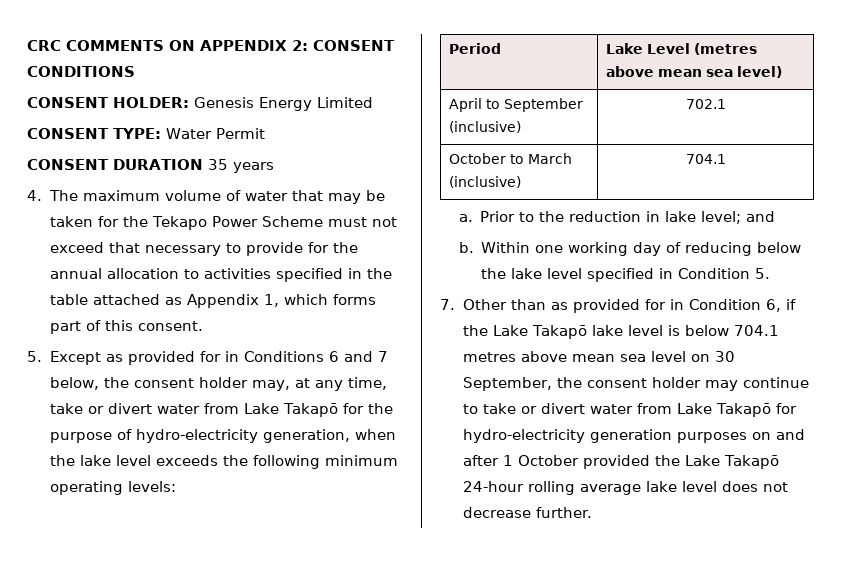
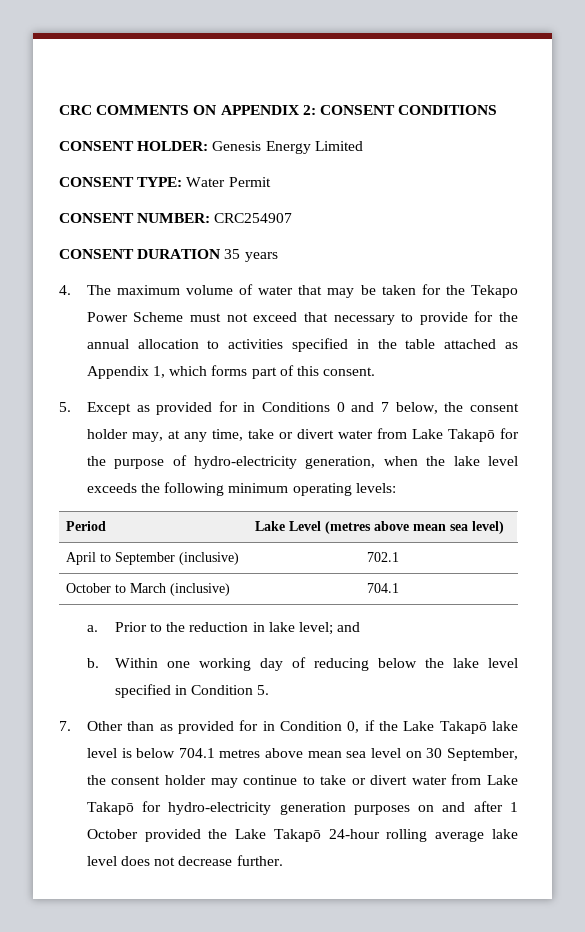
+ CONSENT NUMBER: CRC254907
- 5. Except as provided for in Conditions 6 and 7 below, the consent holder may, at any time, take or divert water from Lake Takapō for the purpose of hydro-electricity generation, when the lake level exceeds the following minimum operating levels:
+ 5. Except as provided for in Conditions 0 and 7 below, the consent holder may, at any time, take or divert water from Lake Takapō for the purpose of hydro-electricity generation, when the lake level exceeds the following minimum operating levels:
- 7. Other than as provided for in Condition 6, if the Lake Takapō lake level is below 704.1 metres above mean sea level on 30 September, the consent holder may continue to take or divert water from Lake Takapō for hydro-electricity generation purposes on and after 1 October provided the Lake Takapō 24-hour rolling average lake level does not decrease further.
+ 7. Other than as provided for in Condition 0, if the Lake Takapō lake level is below 704.1 metres above mean sea level on 30 September, the consent holder may continue to take or divert water from Lake Takapō for hydro-electricity generation purposes on and after 1 October provided the Lake Takapō 24-hour rolling average lake level does not decrease further.

